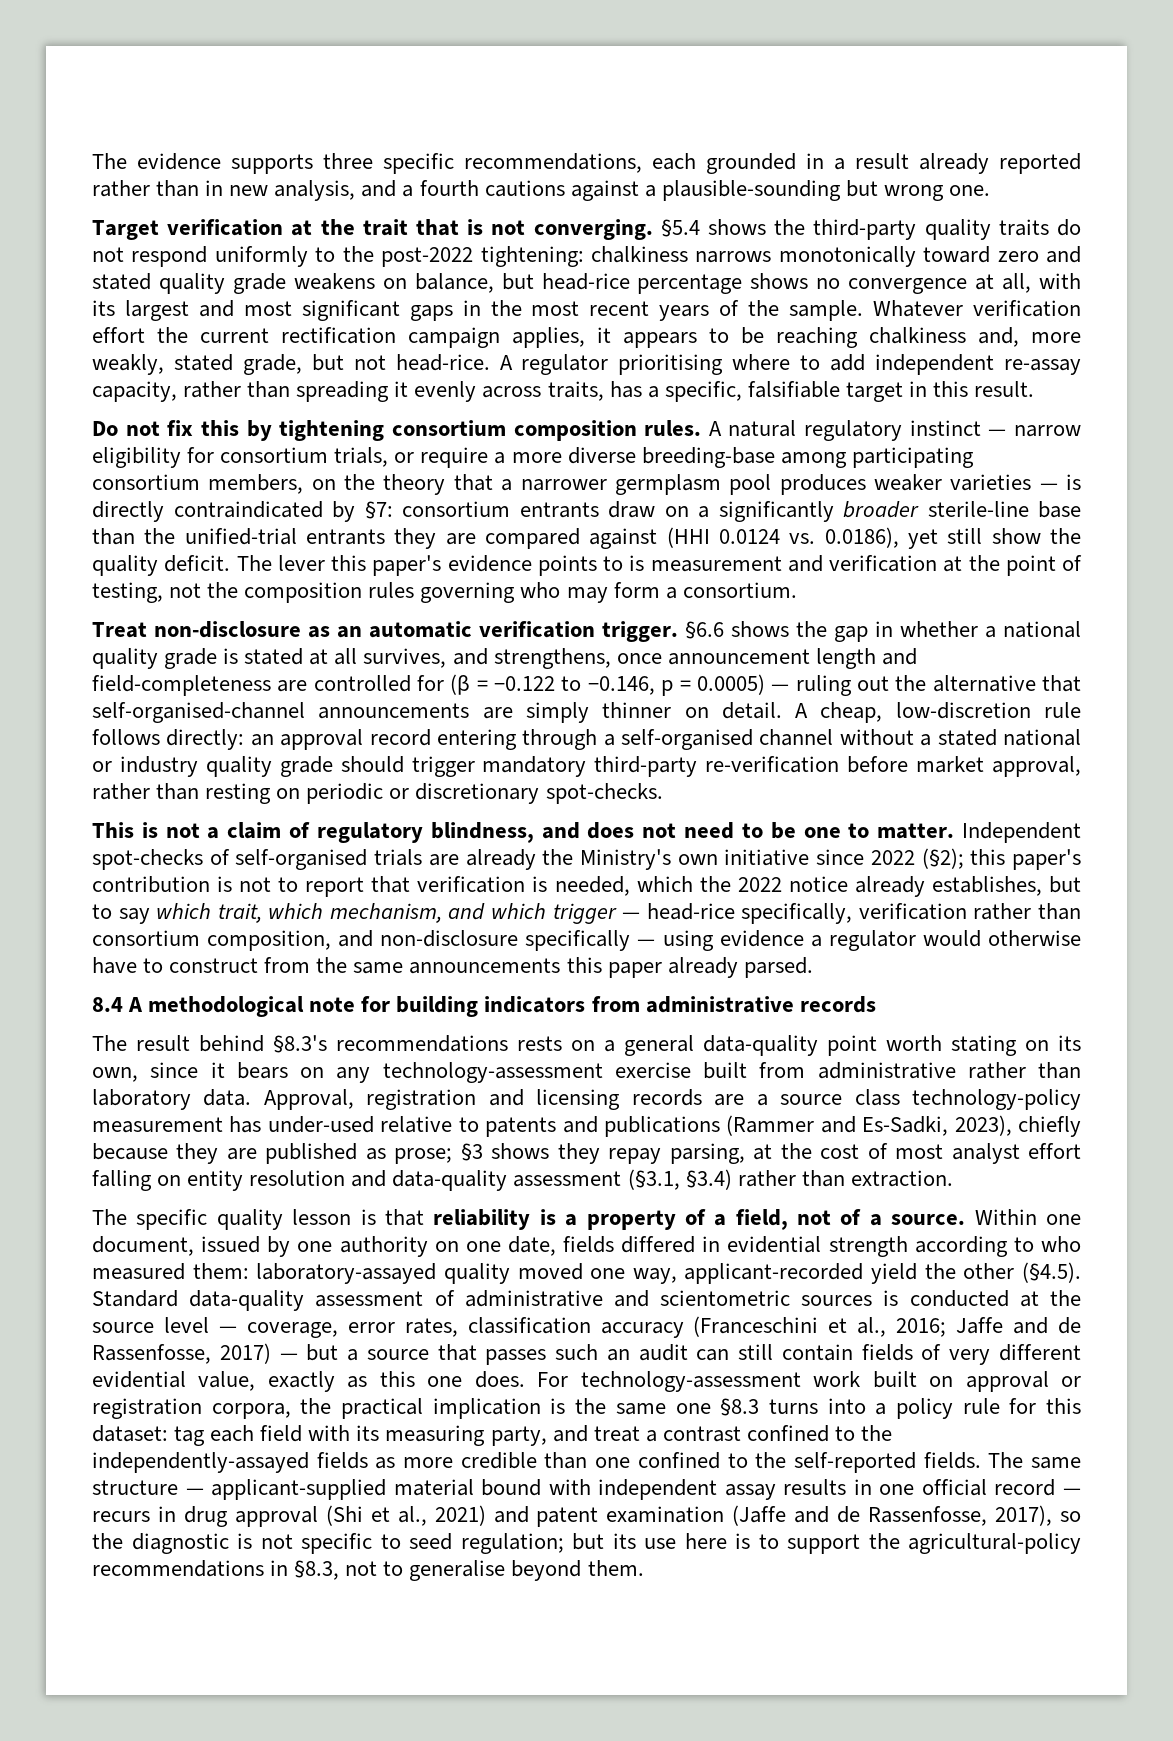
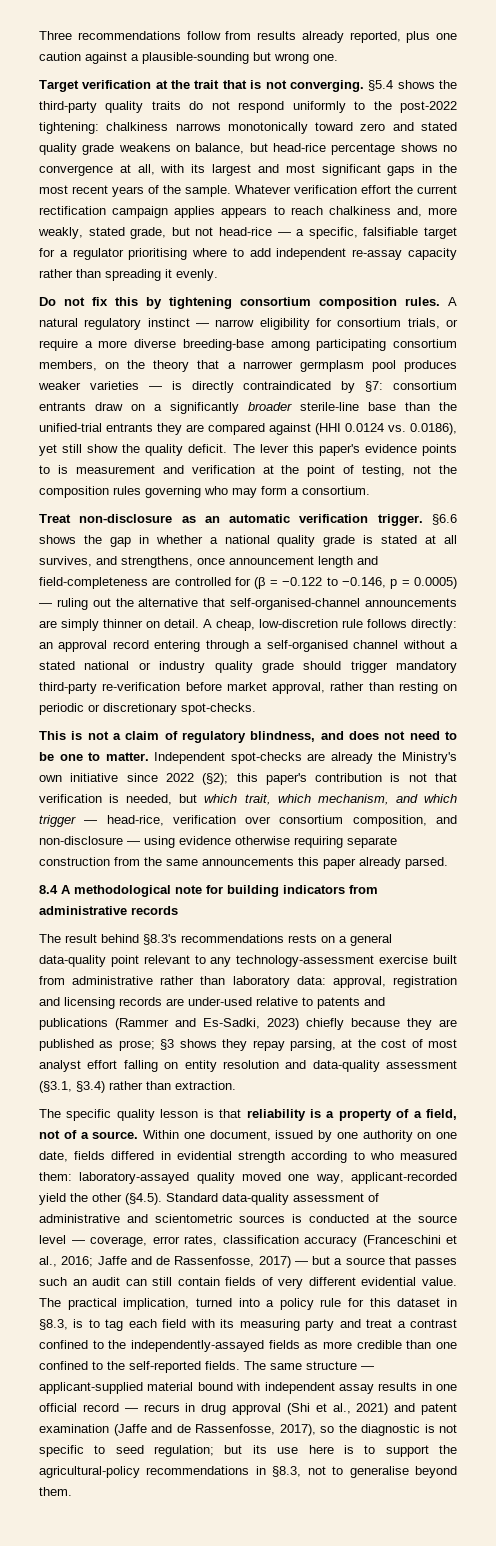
- The evidence supports three specific recommendations, each grounded in a result already reported rather than in new analysis, and a fourth cautions against a plausible-sounding but wrong one.
+ Three recommendations follow from results already reported, plus one caution against a plausible-sounding but wrong one.
- Whatever verification effort the current rectification campaign applies, it appears to be reaching chalkiness and, more weakly, stated grade, but not head-rice. A regulator prioritising where to add independent re-assay capacity, rather than spreading it evenly across traits, has a specific, falsifiable target in this result.
+ Whatever verification effort the current rectification campaign applies appears to reach chalkiness and, more weakly, stated grade, but not head-rice — a specific, falsifiable target for a regulator prioritising where to add independent re-assay capacity rather than spreading it evenly.
- Independent spot-checks of self-organised trials are already the Ministry's own initiative since 2022 (§2); this paper's contribution is not to report that verification is needed, which the 2022 notice already establishes, but to say which trait, which mechanism, and which trigger — head-rice specifically, verification rather than consortium composition, and non-disclosure specifically — using evidence a regulator would otherwise have to construct from the same announcements this paper already parsed.
+ Independent spot-checks are already the Ministry's own initiative since 2022 (§2); this paper's contribution is not that verification is needed, but which trait, which mechanism, and which trigger — head-rice, verification over consortium composition, and non-disclosure — using evidence otherwise requiring separate construction from the same announcements this paper already parsed.
- The result behind §8.3's recommendations rests on a general data-quality point worth stating on its own, since it bears on any technology-assessment exercise built from administrative rather than laboratory data. Approval, registration and licensing records are a source class technology-policy measurement has under-used relative to patents and publications (Rammer and Es-Sadki, 2023), chiefly because they are published as prose;
+ The result behind §8.3's recommendations rests on a general data-quality point relevant to any technology-assessment exercise built from administrative rather than laboratory data: approval, registration and licensing records are under-used relative to patents and publications (Rammer and Es-Sadki, 2023) chiefly because they are published as prose;
- Jaffe and de Rassenfosse, 2017) — but a source that passes such an audit can still contain fields of very different evidential value, exactly as this one does. For technology-assessment work built on approval or registration corpora, the practical implication is the same one §8.3 turns into a policy rule for this dataset: tag each field with its measuring party, and treat a contrast confined to the independently-assayed fields as more credible than one confined to the self-reported fields.
+ Jaffe and de Rassenfosse, 2017) — but a source that passes such an audit can still contain fields of very different evidential value. The practical implication, turned into a policy rule for this dataset in §8.3, is to tag each field with its measuring party and treat a contrast confined to the independently-assayed fields as more credible than one confined to the self-reported fields.

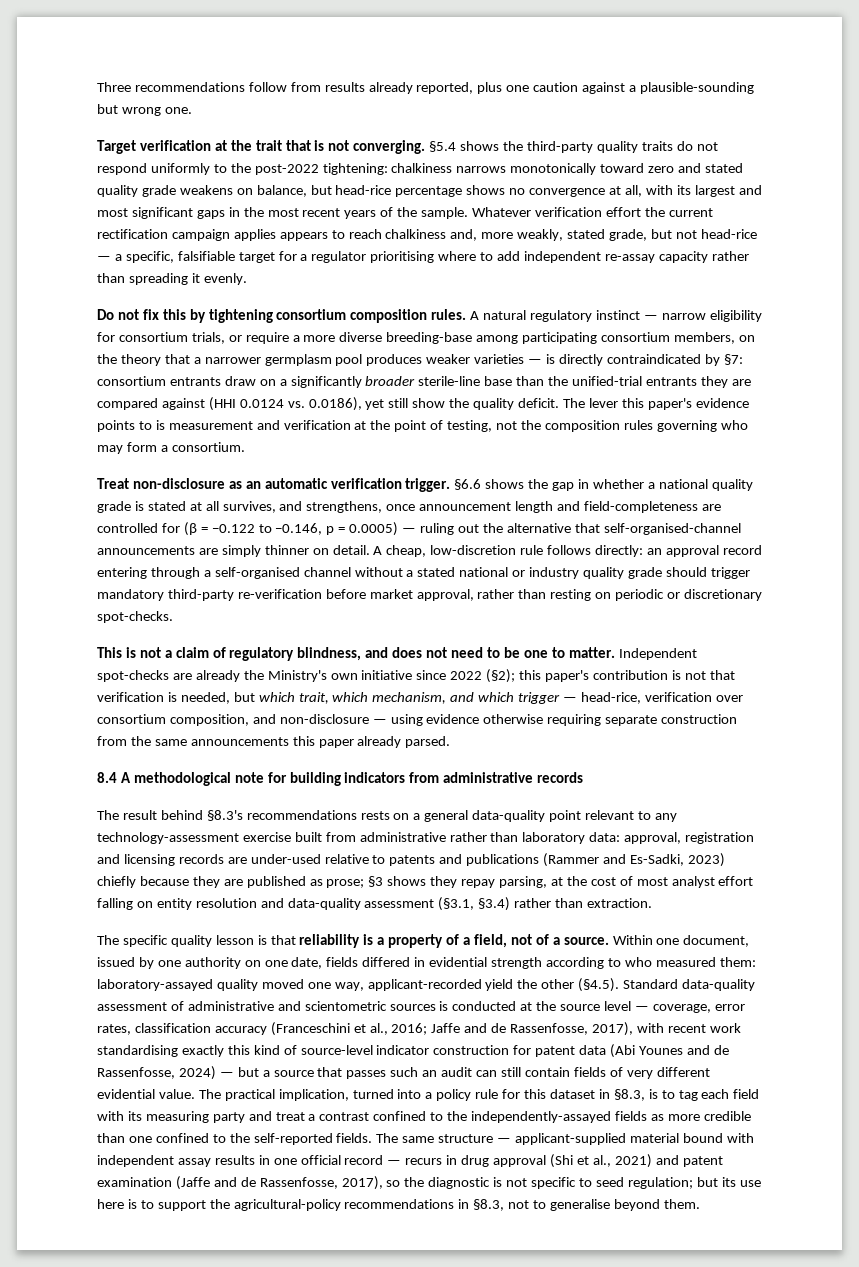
- Jaffe and de Rassenfosse, 2017) — but a source that passes such an audit can still contain fields of very different evidential value.
+ Jaffe and de Rassenfosse, 2017), with recent work standardising exactly this kind of source-level indicator construction for patent data (Abi Younes and de Rassenfosse, 2024) — but a source that passes such an audit can still contain fields of very different evidential value.

